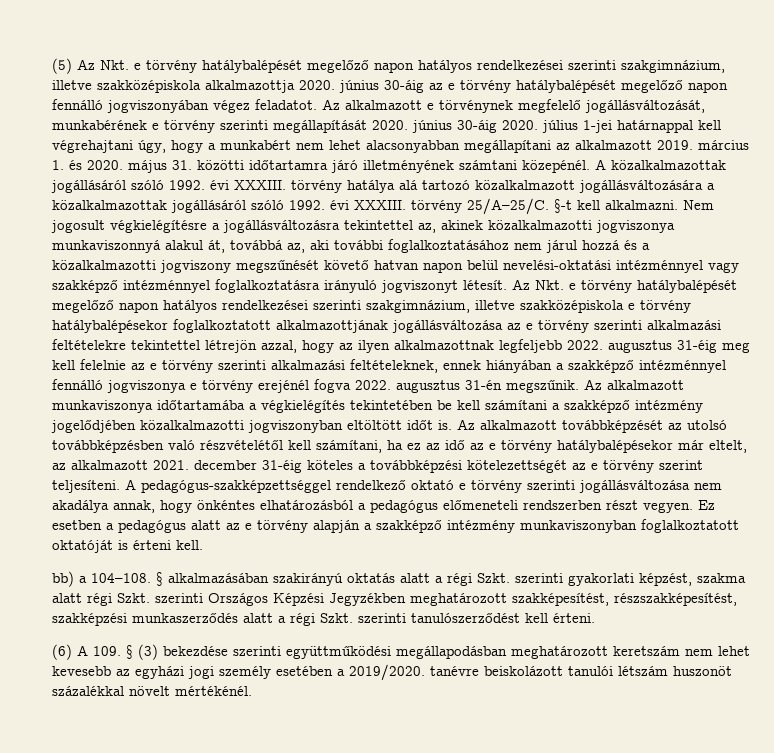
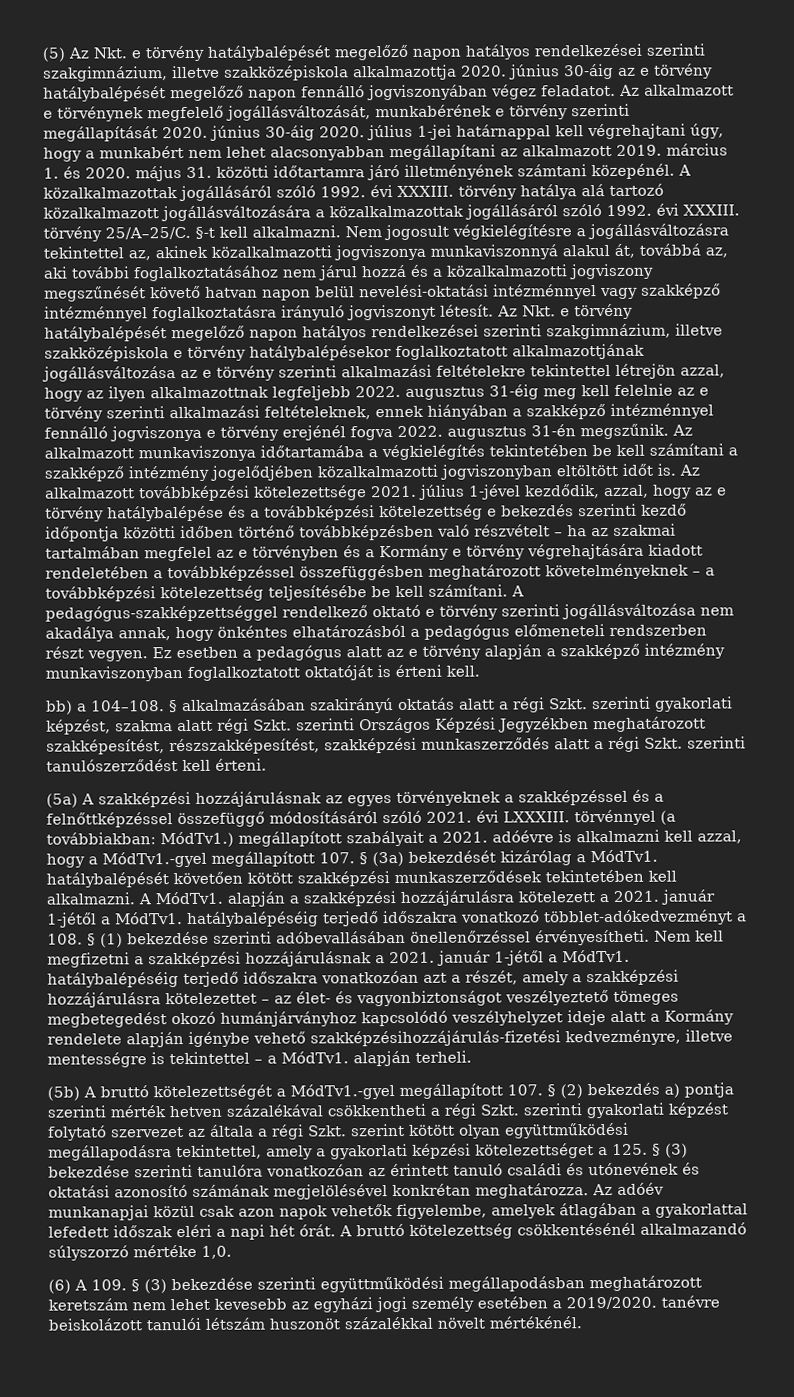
- Az alkalmazott továbbképzését az utolsó továbbképzésben való részvételétől kell számítani, ha ez az idő az e törvény hatálybalépésekor már eltelt, az alkalmazott 2021. december 31-éig köteles a továbbképzési kötelezettségét az e törvény szerint teljesíteni.
+ Az alkalmazott továbbképzési kötelezettsége 2021. július 1-jével kezdődik, azzal, hogy az e törvény hatálybalépése és a továbbképzési kötelezettség e bekezdés szerinti kezdő időpontja közötti időben történő továbbképzésben való részvételt – ha az szakmai tartalmában megfelel az e törvényben és a Kormány e törvény végrehajtására kiadott rendeletében a továbbképzéssel összefüggésben meghatározott követelményeknek – a továbbképzési kötelezettség teljesítésébe be kell számítani.
+ (5a) A szakképzési hozzájárulásnak az egyes törvényeknek a szakképzéssel és a felnőttképzéssel összefüggő módosításáról szóló 2021. évi LXXXIII. törvénnyel (a továbbiakban: MódTv1.) megállapított szabályait a 2021. adóévre is alkalmazni kell azzal, hogy a MódTv1.-gyel megállapított 107. § (3a) bekezdését kizárólag a MódTv1. hatálybalépését követően kötött szakképzési munkaszerződések tekintetében kell alkalmazni. A MódTv1. alapján a szakképzési hozzájárulásra kötelezett a 2021. január 1-jétől a MódTv1. hatálybalépéséig terjedő időszakra vonatkozó többlet-adókedvezményt a 108. § (1) bekezdése szerinti adóbevallásában önellenőrzéssel érvényesítheti. Nem kell megfizetni a szakképzési hozzájárulásnak a 2021. január 1-jétől a MódTv1. hatálybalépéséig terjedő időszakra vonatkozóan azt a részét, amely a szakképzési hozzájárulásra kötelezettet – az élet- és vagyonbiztonságot veszélyeztető tömeges megbetegedést okozó humánjárványhoz kapcsolódó veszélyhelyzet ideje alatt a Kormány rendelete alapján igénybe vehető szakképzésihozzájárulás-fizetési kedvezményre, illetve mentességre is tekintettel – a MódTv1. alapján terheli.
+ (5b) A bruttó kötelezettségét a MódTv1.-gyel megállapított 107. § (2) bekezdés a) pontja szerinti mérték hetven százalékával csökkentheti a régi Szkt. szerinti gyakorlati képzést folytató szervezet az általa a régi Szkt. szerint kötött olyan együttműködési megállapodásra tekintettel, amely a gyakorlati képzési kötelezettséget a 125. § (3) bekezdése szerinti tanulóra vonatkozóan az érintett tanuló családi és utónevének és oktatási azonosító számának megjelölésével konkrétan meghatározza. Az adóév munkanapjai közül csak azon napok vehetők figyelembe, amelyek átlagában a gyakorlattal lefedett időszak eléri a napi hét órát. A bruttó kötelezettség csökkentésénél alkalmazandó súlyszorzó mértéke 1,0.

